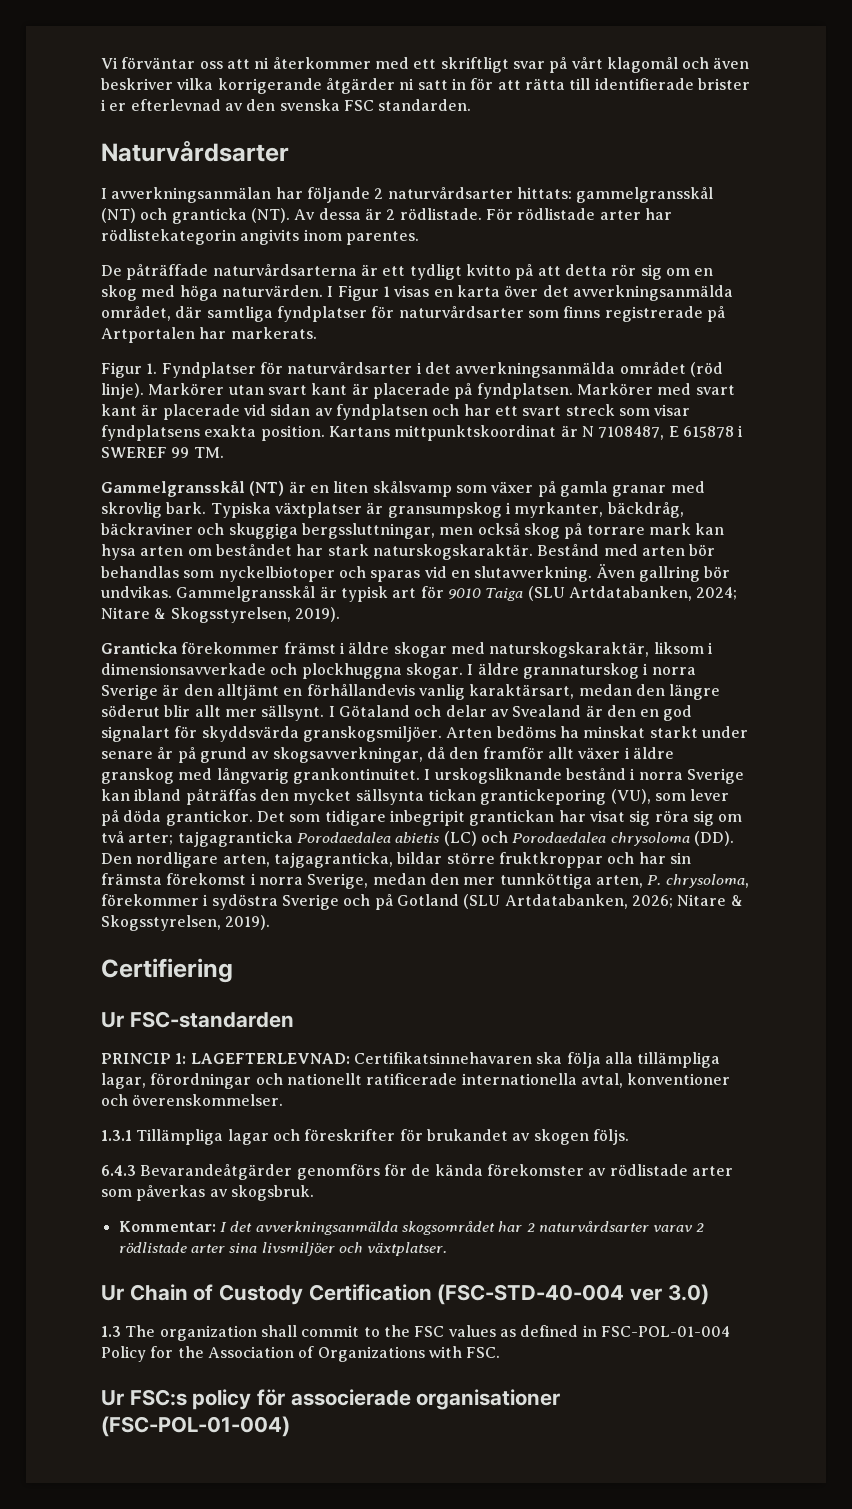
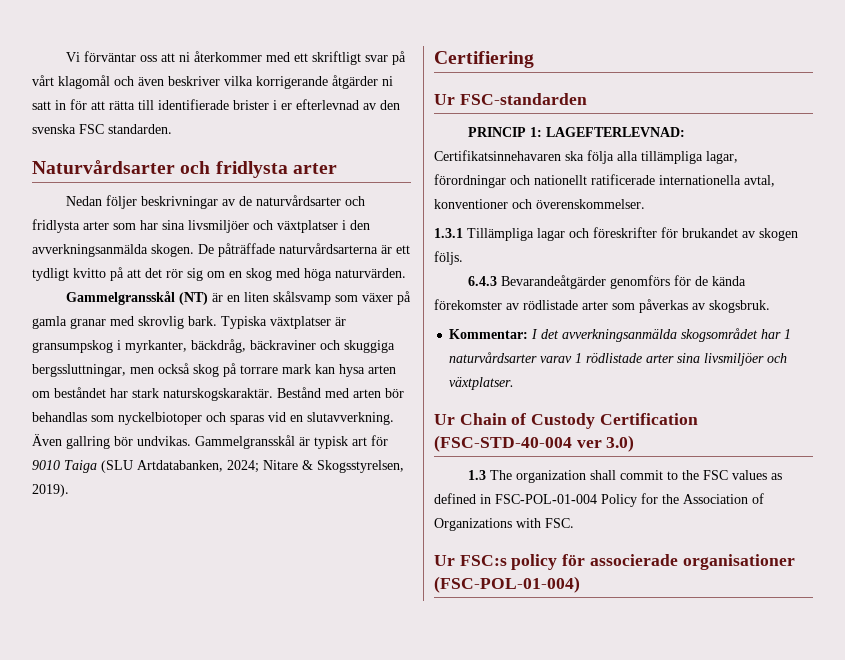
- Naturvårdsarter
- I avverkningsanmälan har följande 2 naturvårdsarter hittats: gammelgransskål (NT) och granticka (NT). Av dessa är 2 rödlistade. För rödlistade arter har rödlistekategorin angivits inom parentes.
- De påträffade naturvårdsarterna är ett tydligt kvitto på att detta rör sig om en skog med höga naturvärden. I Figur 1 visas en karta över det avverkningsanmälda området, där samtliga fyndplatser för naturvårdsarter som finns registrerade på Artportalen har markerats.
- Figur 1. Fyndplatser för naturvårdsarter i det avverkningsanmälda området (röd linje). Markörer utan svart kant är placerade på fyndplatsen. Markörer med svart kant är placerade vid sidan av fyndplatsen och har ett svart streck som visar fyndplatsens exakta position. Kartans mittpunktskoordinat är N 7108487, E 615878 i SWEREF 99 TM.
+ Naturvårdsarter och fridlysta arter
+ Nedan följer beskrivningar av de naturvårdsarter och fridlysta arter som har sina livsmiljöer och växtplatser i den avverkningsanmälda skogen. De påträffade naturvårdsarterna är ett tydligt kvitto på att det rör sig om en skog med höga naturvärden.
- Granticka förekommer främst i äldre skogar med naturskogskaraktär, liksom i dimensionsavverkade och plockhuggna skogar. I äldre grannaturskog i norra Sverige är den alltjämt en förhållandevis vanlig karaktärsart, medan den längre söderut blir allt mer sällsynt. I Götaland och delar av Svealand är den en god signalart för skyddsvärda granskogsmiljöer. Arten bedöms ha minskat starkt under senare år på grund av skogsavverkningar, då den framför allt växer i äldre granskog med långvarig grankontinuitet. I urskogsliknande bestånd i norra Sverige kan ibland påträffas den mycket sällsynta tickan grantickeporing (VU), som lever på döda grantickor. Det som tidigare inbegripit grantickan har visat sig röra sig om två arter; tajgagranticka Porodaedalea abietis (LC) och Porodaedalea chrysoloma (DD). Den nordligare arten, tajgagranticka, bildar större fruktkroppar och har sin främsta förekomst i norra Sverige, medan den mer tunnköttiga arten, P. chrysoloma, förekommer i sydöstra Sverige och på Gotland (SLU Artdatabanken, 2026; Nitare & Skogsstyrelsen, 2019).
- Kommentar: I det avverkningsanmälda skogsområdet har 2 naturvårdsarter varav 2 rödlistade arter sina livsmiljöer och växtplatser.
+ Kommentar: I det avverkningsanmälda skogsområdet har 1 naturvårdsarter varav 1 rödlistade arter sina livsmiljöer och växtplatser.

